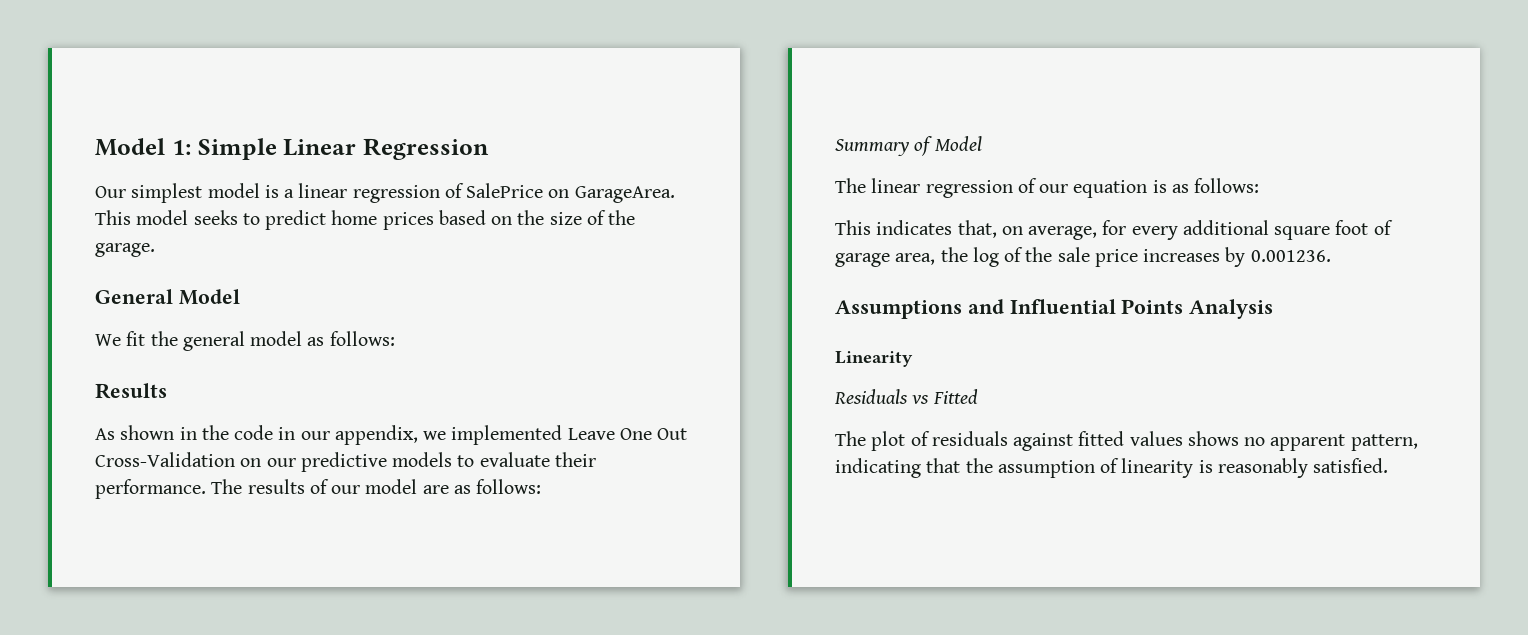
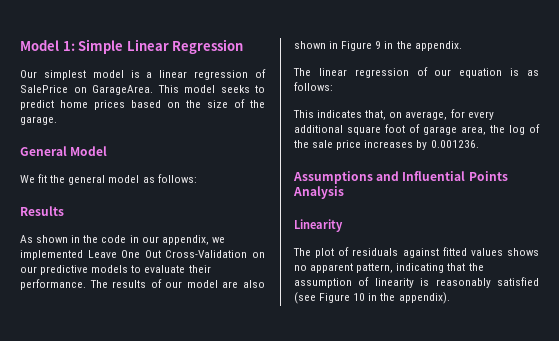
- The results of our model are as follows:
- Summary of Model
+ The results of our model are also shown in Figure 9 in the appendix.
- Residuals vs Fitted
- The plot of residuals against fitted values shows no apparent pattern, indicating that the assumption of linearity is reasonably satisfied.
+ The plot of residuals against fitted values shows no apparent pattern, indicating that the assumption of linearity is reasonably satisfied (see Figure 10 in the appendix).

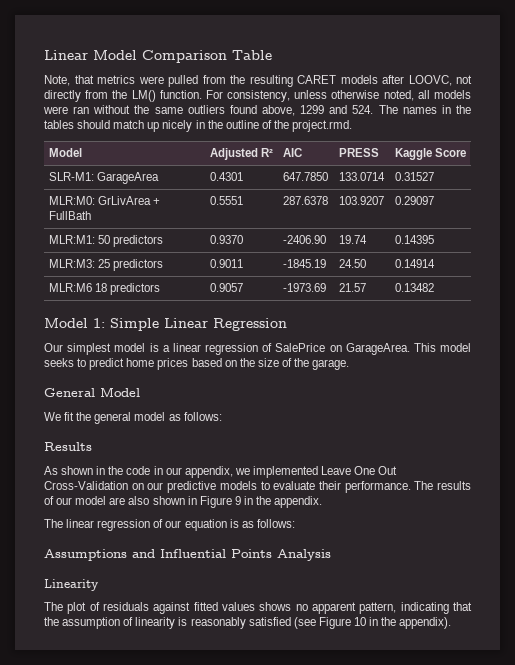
+ Linear Model Comparison Table
+ Note, that metrics were pulled from the resulting CARET models after LOOVC, not directly from the LM() function. For consistency, unless otherwise noted, all models were ran without the same outliers found above, 1299 and 524. The names in the tables should match up nicely in the outline of the project.rmd.
+ Model | Adjusted R² | AIC | PRESS | Kaggle Score
+ SLR-M1: GarageArea | 0.4301 | 647.7850 | 133.0714 | 0.31527
+ MLR:M0: GrLivArea + FullBath | 0.5551 | 287.6378 | 103.9207 | 0.29097
+ MLR:M1: 50 predictors | 0.9370 | -2406.90 | 19.74 | 0.14395
+ MLR:M3: 25 predictors | 0.9011 | -1845.19 | 24.50 | 0.14914
+ MLR:M6 18 predictors | 0.9057 | -1973.69 | 21.57 | 0.13482
- This indicates that, on average, for every additional square foot of garage area, the log of the sale price increases by 0.001236.

